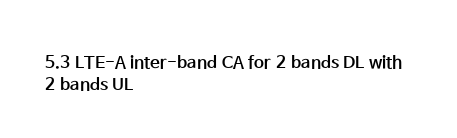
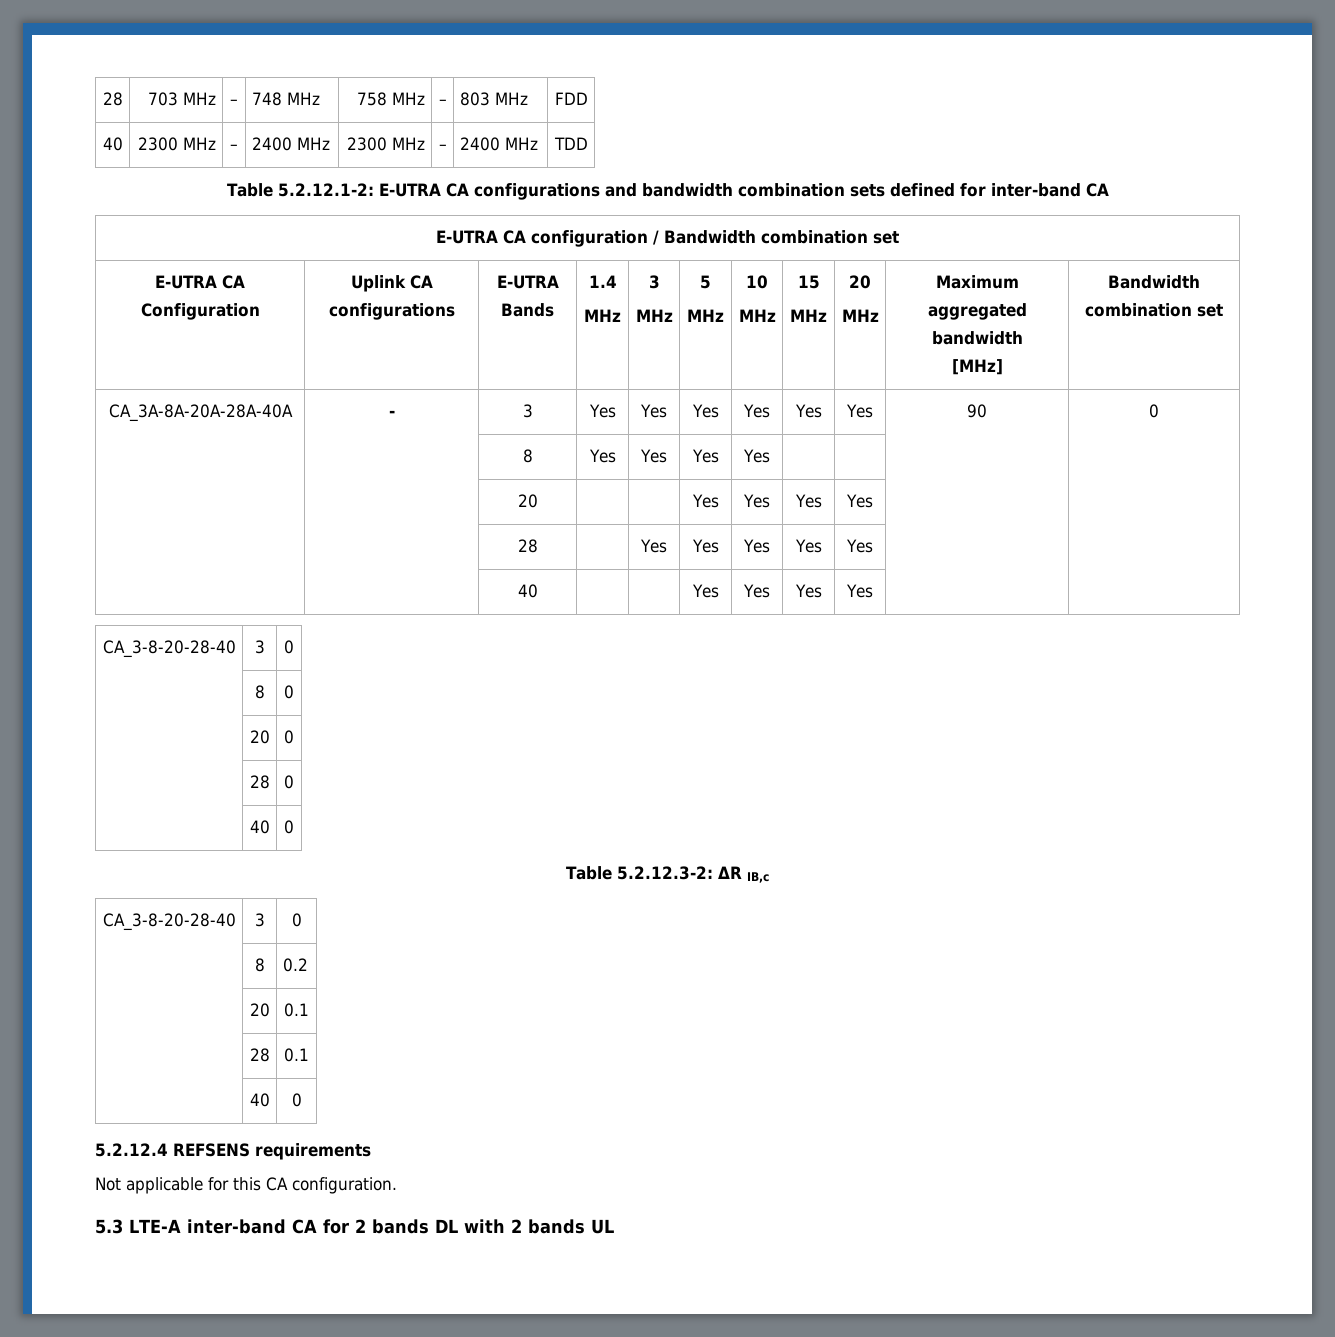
+ 28 | 703 MHz | – | 748 MHz | 758 MHz | – | 803 MHz | FDD
+ 40 | 2300 MHz | – | 2400 MHz | 2300 MHz | – | 2400 MHz | TDD
+ Table 5.2.12.1-2: E-UTRA CA configurations and bandwidth combination sets defined for inter-band CA
+ E-UTRA CA configuration / Bandwidth combination set
+ E-UTRA CA Configuration | Uplink CA configurations | E-UTRA Bands | 1.4
+ MHz | 3
+ MHz | 5
+ MHz | 10
+ MHz | 15
+ MHz | 20
+ MHz | Maximum aggregated bandwidth
+ [MHz] | Bandwidth combination set
+ CA_3A-8A-20A-28A-40A | - | 3 | Yes | Yes | Yes | Yes | Yes | Yes | 90 | 0
+ | | 8 | Yes | Yes | Yes | Yes | | | |
+ | | 20 | | | Yes | Yes | Yes | Yes | |
+ | | 28 | | Yes | Yes | Yes | Yes | Yes | |
+ | | 40 | | | Yes | Yes | Yes | Yes | |
+ CA_3-8-20-28-40 | 3 | 0
+ | 8 | 0
+ | 20 | 0
+ | 28 | 0
+ | 40 | 0
+ Table 5.2.12.3-2: ΔR IB,c
+ CA_3-8-20-28-40 | 3 | 0
+ | 8 | 0.2
+ | 20 | 0.1
+ | 28 | 0.1
+ | 40 | 0
+ 5.2.12.4 REFSENS requirements
+ Not applicable for this CA configuration.

